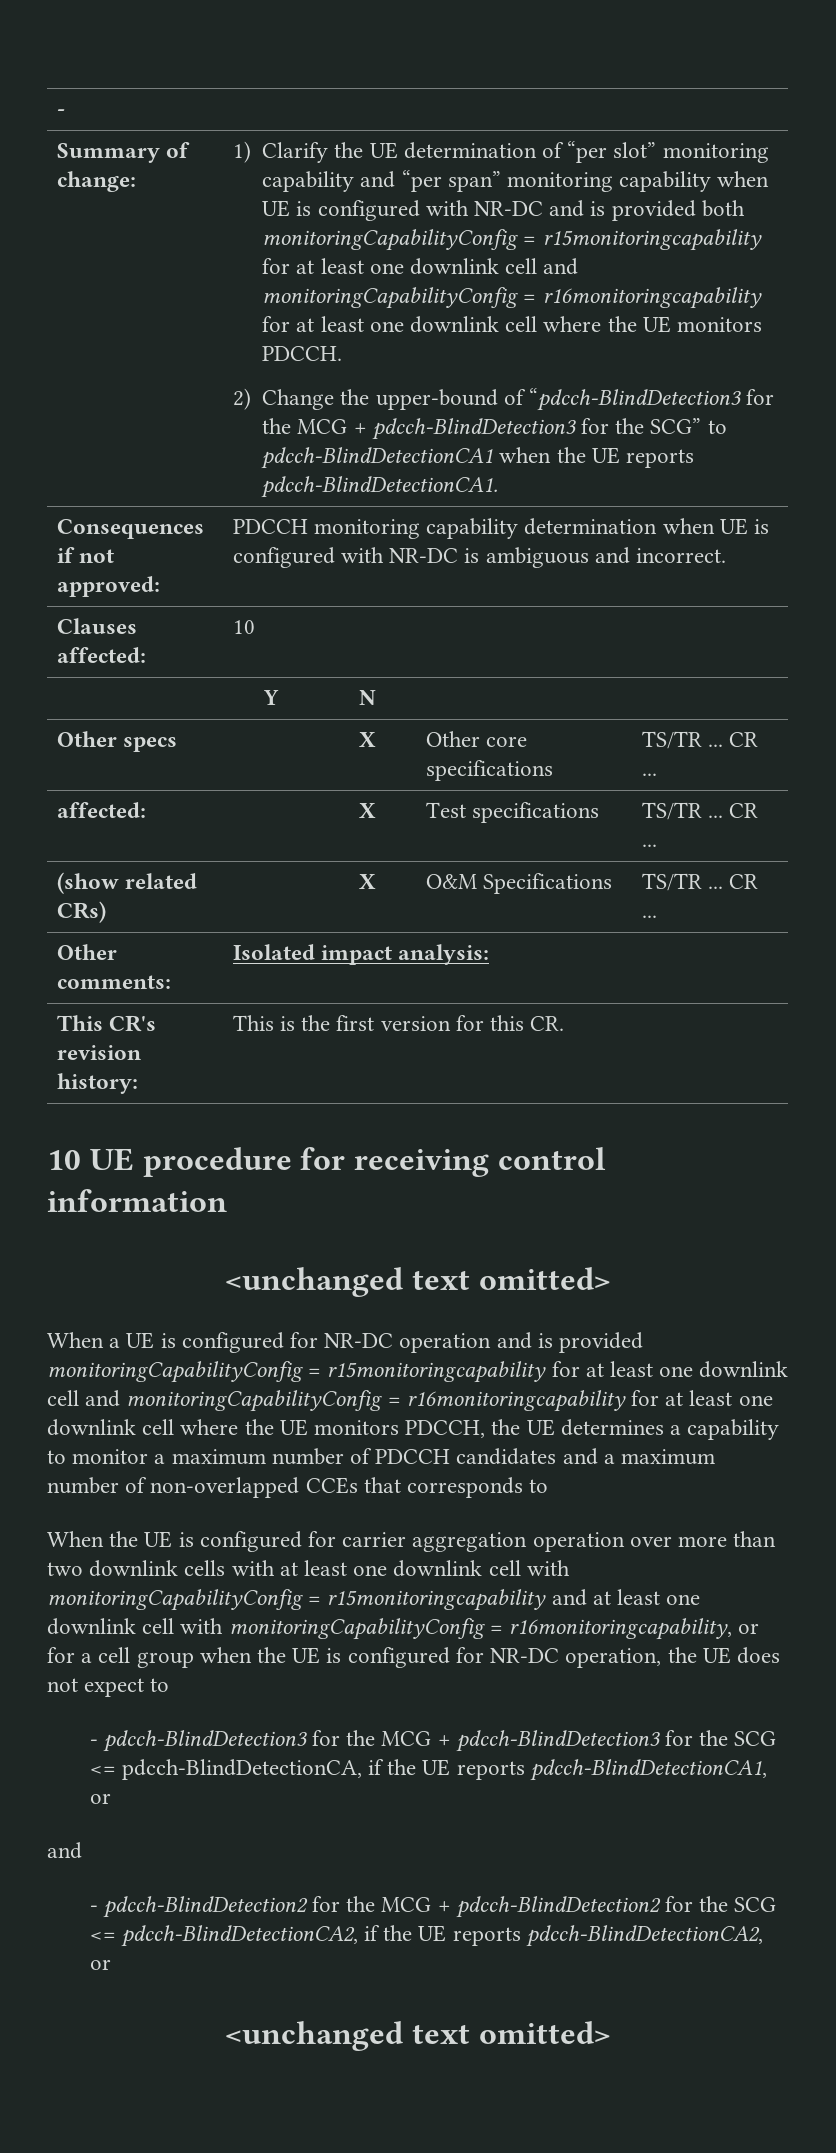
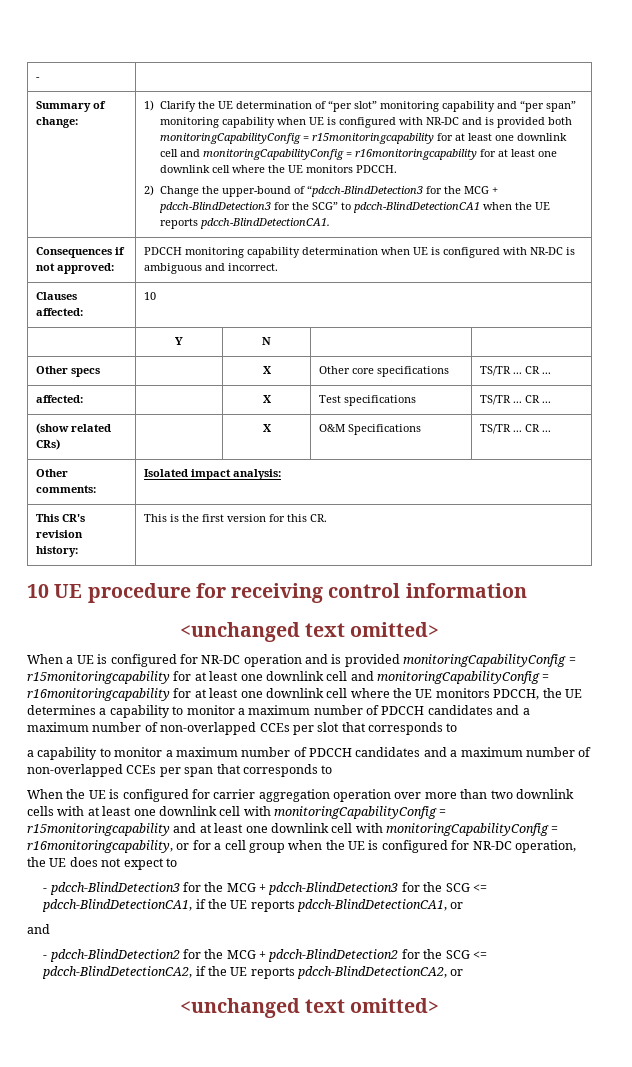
- When a UE is configured for NR-DC operation and is provided monitoringCapabilityConfig = r15monitoringcapability for at least one downlink cell and monitoringCapabilityConfig = r16monitoringcapability for at least one downlink cell where the UE monitors PDCCH, the UE determines a capability to monitor a maximum number of PDCCH candidates and a maximum number of non-overlapped CCEs that corresponds to
+ When a UE is configured for NR-DC operation and is provided monitoringCapabilityConfig = r15monitoringcapability for at least one downlink cell and monitoringCapabilityConfig = r16monitoringcapability for at least one downlink cell where the UE monitors PDCCH, the UE determines a capability to monitor a maximum number of PDCCH candidates and a maximum number of non-overlapped CCEs per slot that corresponds to
+ a capability to monitor a maximum number of PDCCH candidates and a maximum number of non-overlapped CCEs per span that corresponds to
- - pdcch-BlindDetection3 for the MCG + pdcch-BlindDetection3 for the SCG <= pdcch-BlindDetectionCA, if the UE reports pdcch-BlindDetectionCA1, or
+ - pdcch-BlindDetection3 for the MCG + pdcch-BlindDetection3 for the SCG <= pdcch-BlindDetectionCA1, if the UE reports pdcch-BlindDetectionCA1, or

